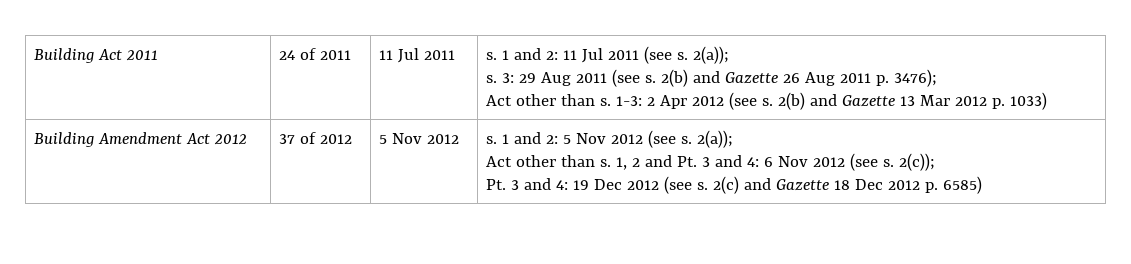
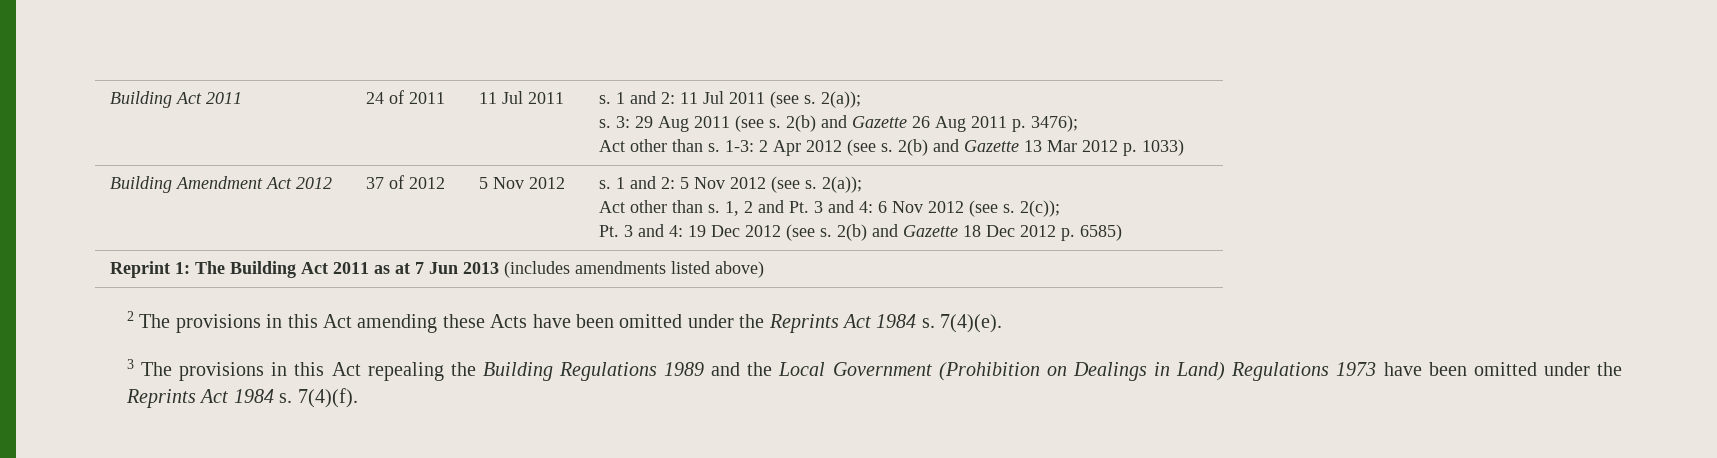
- 2(c) and Gazette 18 Dec 2012 p. 6585)
+ 2(b) and Gazette 18 Dec 2012 p. 6585)
+ Reprint 1: The Building Act 2011 as at 7 Jun 2013 (includes amendments listed above)
+ 2 The provisions in this Act amending these Acts have been omitted under the Reprints Act 1984 s. 7(4)(e).
+ 3 The provisions in this Act repealing the Building Regulations 1989 and the Local Government (Prohibition on Dealings in Land) Regulations 1973 have been omitted under the Reprints Act 1984 s. 7(4)(f).

